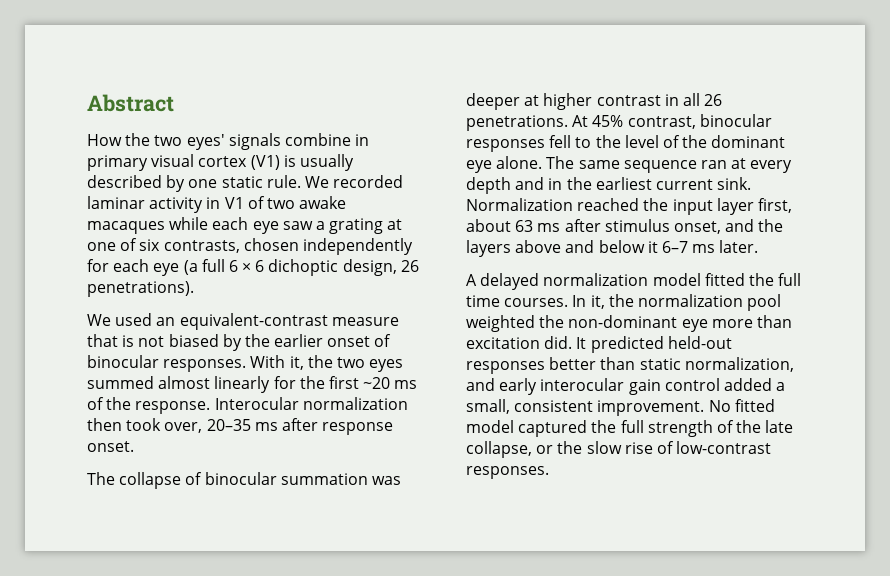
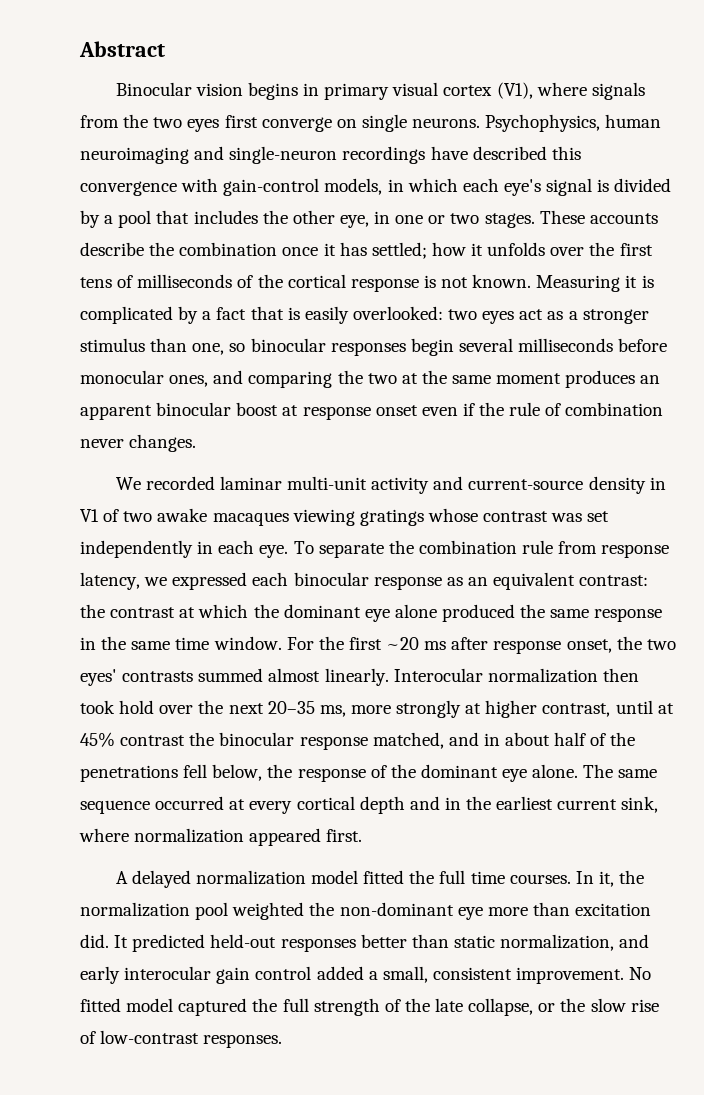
- How the two eyes' signals combine in primary visual cortex (V1) is usually described by one static rule. We recorded laminar activity in V1 of two awake macaques while each eye saw a grating at one of six contrasts, chosen independently for each eye (a full 6 × 6 dichoptic design, 26 penetrations).
- We used an equivalent-contrast measure that is not biased by the earlier onset of binocular responses. With it, the two eyes summed almost linearly for the first ~20 ms of the response. Interocular normalization then took over, 20–35 ms after response onset.
- The collapse of binocular summation was deeper at higher contrast in all 26 penetrations. At 45% contrast, binocular responses fell to the level of the dominant eye alone.
+ Binocular vision begins in primary visual cortex (V1), where signals from the two eyes first converge on single neurons. Psychophysics, human neuroimaging and single-neuron recordings have described this convergence with gain-control models, in which each eye's signal is divided by a pool that includes the other eye, in one or two stages. These accounts describe the combination once it has settled; how it unfolds over the first tens of milliseconds of the cortical response is not known. Measuring it is complicated by a fact that is easily overlooked: two eyes act as a stronger stimulus than one, so binocular responses begin several milliseconds before monocular ones, and comparing the two at the same moment produces an apparent binocular boost at response onset even if the rule of combination never changes.
+ We recorded laminar multi-unit activity and current-source density in V1 of two awake macaques viewing gratings whose contrast was set independently in each eye. To separate the combination rule from response latency, we expressed each binocular response as an equivalent contrast: the contrast at which the dominant eye alone produced the same response in the same time window. For the first ~20 ms after response onset, the two eyes' contrasts summed almost linearly. Interocular normalization then took hold over the next 20–35 ms, more strongly at higher contrast, until at 45% contrast the binocular response matched, and in about half of the penetrations fell below, the response of the dominant eye alone.
- The same sequence ran at every depth and in the earliest current sink. Normalization reached the input layer first, about 63 ms after stimulus onset, and the layers above and below it 6–7 ms later.
+ The same sequence occurred at every cortical depth and in the earliest current sink, where normalization appeared first.

